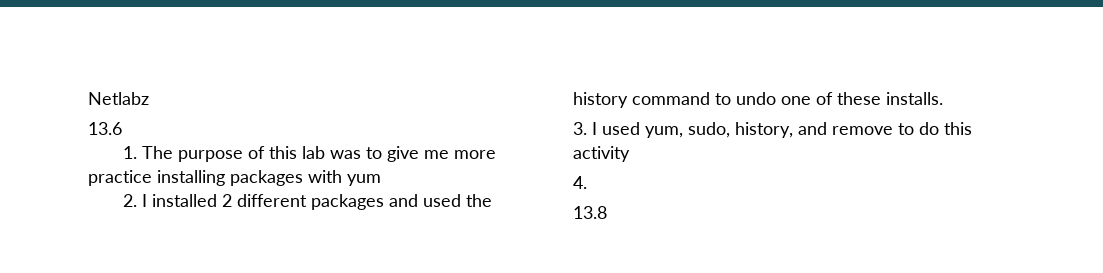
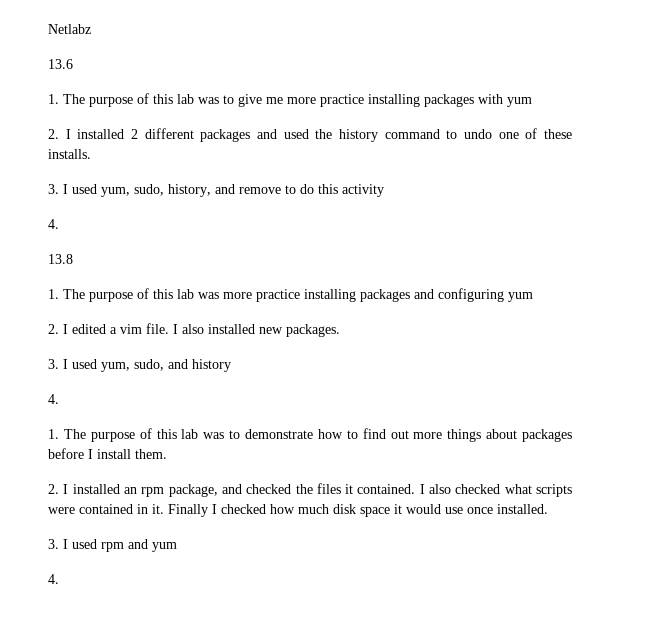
+ 1. The purpose of this lab was more practice installing packages and configuring yum
+ 2. I edited a vim file. I also installed new packages.
+ 3. I used yum, sudo, and history
+ 4.
+ 1. The purpose of this lab was to demonstrate how to find out more things about packages before I install them.
+ 2. I installed an rpm package, and checked the files it contained. I also checked what scripts were contained in it. Finally I checked how much disk space it would use once installed.
+ 3. I used rpm and yum
+ 4.

